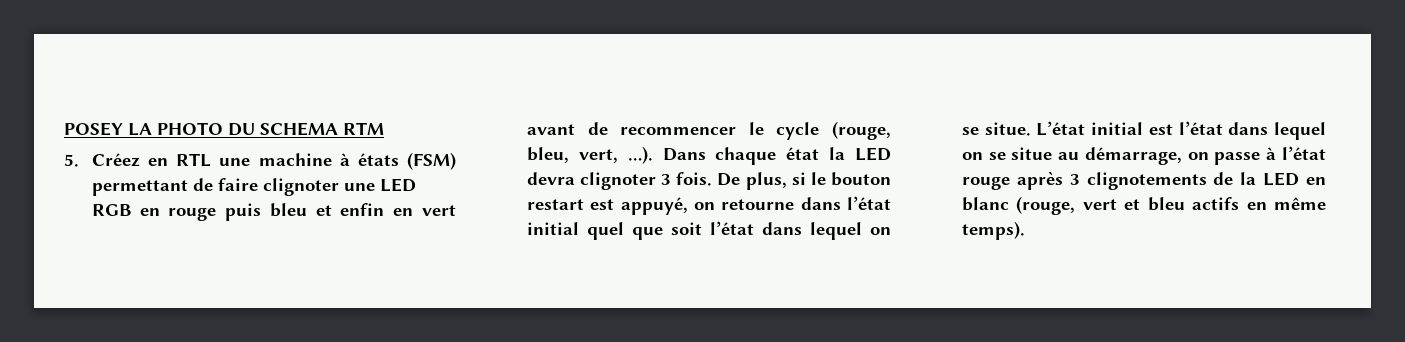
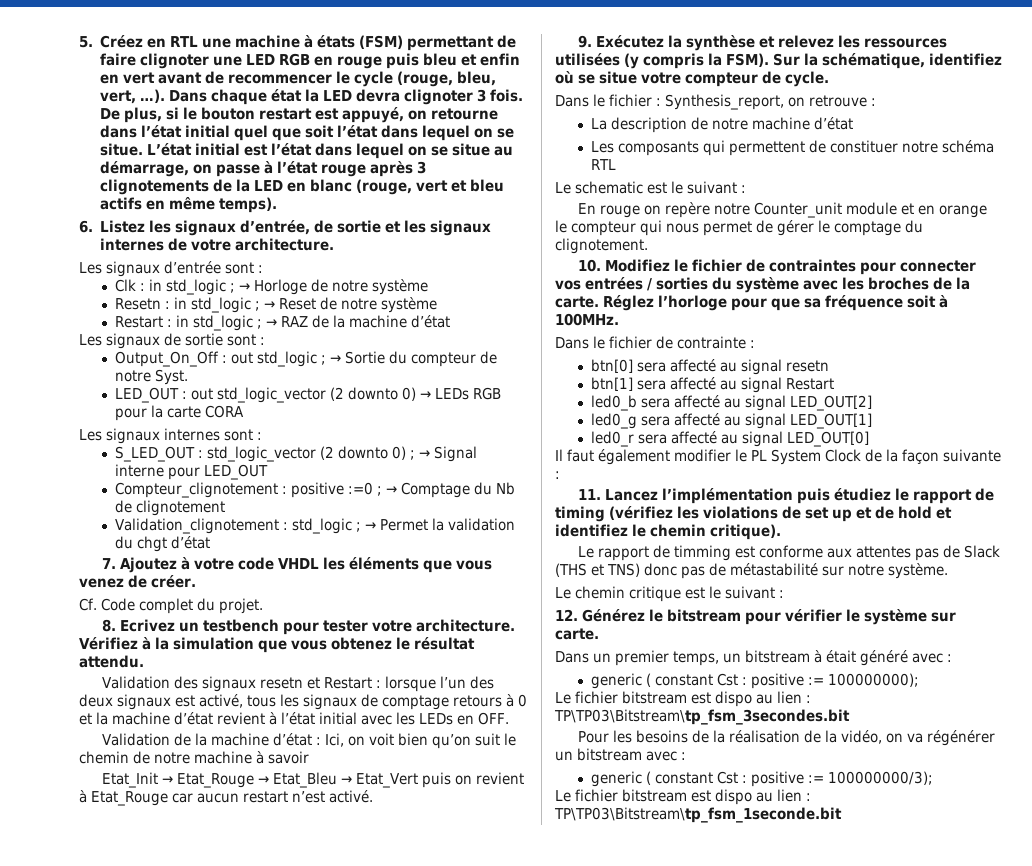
- POSEY LA PHOTO DU SCHEMA RTM
+ 6. Listez les signaux d’entrée, de sortie et les signaux internes de votre architecture.
+ Les signaux d’entrée sont :
+ Clk : in std_logic ; → Horloge de notre système
+ Resetn : in std_logic ; → Reset de notre système
+ Restart : in std_logic ; → RAZ de la machine d’état
+ Les signaux de sortie sont :
+ Output_On_Off : out std_logic ; → Sortie du compteur de notre Syst.
+ LED_OUT : out std_logic_vector (2 downto 0) → LEDs RGB pour la carte CORA
+ Les signaux internes sont :
+ S_LED_OUT : std_logic_vector (2 downto 0) ; → Signal interne pour LED_OUT
+ Compteur_clignotement : positive :=0 ; → Comptage du Nb de clignotement
+ Validation_clignotement : std_logic ; → Permet la validation du chgt d’état
+ 7. Ajoutez à votre code VHDL les éléments que vous venez de créer.
+ Cf. Code complet du projet.
+ 8. Ecrivez un testbench pour tester votre architecture. Vérifiez à la simulation que vous obtenez le résultat attendu.
+ Validation des signaux resetn et Restart : lorsque l’un des deux signaux est activé, tous les signaux de comptage retours à 0 et la machine d’état revient à l’état initial avec les LEDs en OFF.
+ Validation de la machine d’état : Ici, on voit bien qu’on suit le chemin de notre machine à savoir
+ Etat_Init → Etat_Rouge → Etat_Bleu → Etat_Vert puis on revient à Etat_Rouge car aucun restart n’est activé.
+ 9. Exécutez la synthèse et relevez les ressources utilisées (y compris la FSM). Sur la schématique, identifiez où se situe votre compteur de cycle.
+ Dans le fichier : Synthesis_report, on retrouve :
+ La description de notre machine d’état
+ Les composants qui permettent de constituer notre schéma RTL
+ Le schematic est le suivant :
+ En rouge on repère notre Counter_unit module et en orange le compteur qui nous permet de gérer le comptage du clignotement.
+ 10. Modifiez le fichier de contraintes pour connecter vos entrées / sorties du système avec les broches de la carte. Réglez l’horloge pour que sa fréquence soit à 100MHz.
+ Dans le fichier de contrainte :
+ btn[0] sera affecté au signal resetn
+ btn[1] sera affecté au signal Restart
+ led0_b sera affecté au signal LED_OUT[2]
+ led0_g sera affecté au signal LED_OUT[1]
+ led0_r sera affecté au signal LED_OUT[0]
+ Il faut également modifier le PL System Clock de la façon suivante :
+ 11. Lancez l’implémentation puis étudiez le rapport de timing (vérifiez les violations de set up et de hold et identifiez le chemin critique).
+ Le rapport de timming est conforme aux attentes pas de Slack (THS et TNS) donc pas de métastabilité sur notre système.
+ Le chemin critique est le suivant :
+ 12. Générez le bitstream pour vérifier le système sur carte.
+ Dans un premier temps, un bitstream à était généré avec :
+ generic ( constant Cst : positive := 100000000);
+ Le fichier bitstream est dispo au lien : TP\TP03\Bitstream\tp_fsm_3secondes.bit
+ Pour les besoins de la réalisation de la vidéo, on va régénérer un bitstream avec :
+ generic ( constant Cst : positive := 100000000/3);
+ Le fichier bitstream est dispo au lien : TP\TP03\Bitstream\tp_fsm_1seconde.bit

